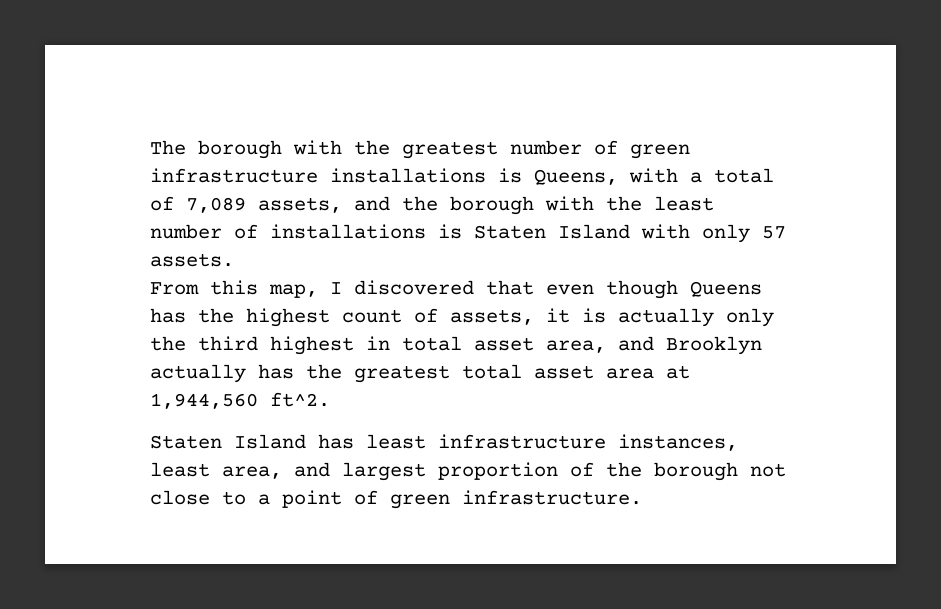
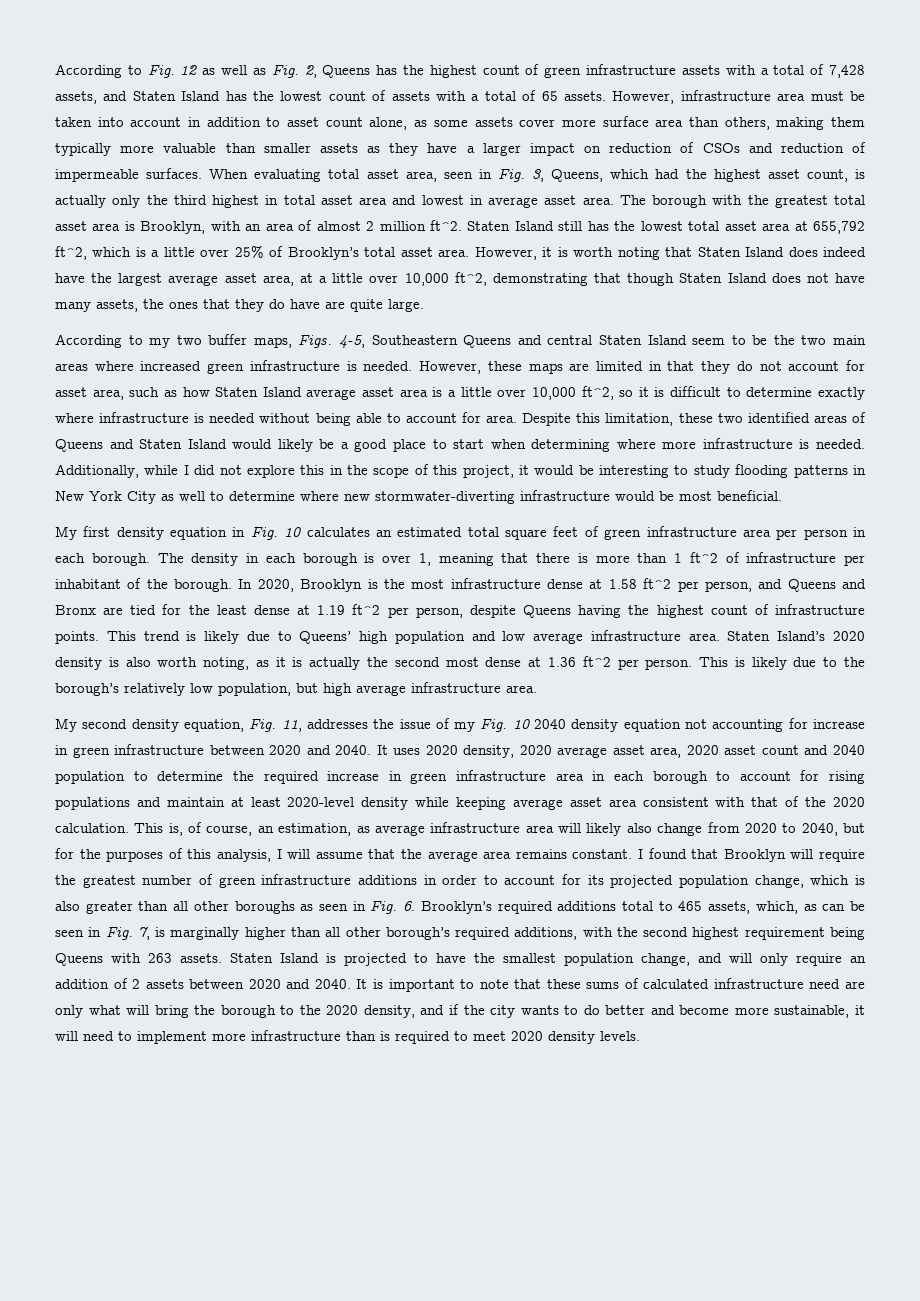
- The borough with the greatest number of green infrastructure installations is Queens, with a total of 7,089 assets, and the borough with the least number of installations is Staten Island with only 57 assets.
- From this map, I discovered that even though Queens has the highest count of assets, it is actually only the third highest in total asset area, and Brooklyn actually has the greatest total asset area at 1,944,560 ft^2.
- Staten Island has least infrastructure instances, least area, and largest proportion of the borough not close to a point of green infrastructure.
+ According to Fig. 12 as well as Fig. 2, Queens has the highest count of green infrastructure assets with a total of 7,428 assets, and Staten Island has the lowest count of assets with a total of 65 assets. However, infrastructure area must be taken into account in addition to asset count alone, as some assets cover more surface area than others, making them typically more valuable than smaller assets as they have a larger impact on reduction of CSOs and reduction of impermeable surfaces. When evaluating total asset area, seen in Fig. 3, Queens, which had the highest asset count, is actually only the third highest in total asset area and lowest in average asset area. The borough with the greatest total asset area is Brooklyn, with an area of almost 2 million ft^2. Staten Island still has the lowest total asset area at 655,792 ft^2, which is a little over 25% of Brooklyn’s total asset area. However, it is worth noting that Staten Island does indeed have the largest average asset area, at a little over 10,000 ft^2, demonstrating that though Staten Island does not have many assets, the ones that they do have are quite large.
+ According to my two buffer maps, Figs. 4-5, Southeastern Queens and central Staten Island seem to be the two main areas where increased green infrastructure is needed. However, these maps are limited in that they do not account for asset area, such as how Staten Island average asset area is a little over 10,000 ft^2, so it is difficult to determine exactly where infrastructure is needed without being able to account for area. Despite this limitation, these two identified areas of Queens and Staten Island would likely be a good place to start when determining where more infrastructure is needed. Additionally, while I did not explore this in the scope of this project, it would be interesting to study flooding patterns in New York City as well to determine where new stormwater-diverting infrastructure would be most beneficial.
+ My first density equation in Fig. 10 calculates an estimated total square feet of green infrastructure area per person in each borough. The density in each borough is over 1, meaning that there is more than 1 ft^2 of infrastructure per inhabitant of the borough. In 2020, Brooklyn is the most infrastructure dense at 1.58 ft^2 per person, and Queens and Bronx are tied for the least dense at 1.19 ft^2 per person, despite Queens having the highest count of infrastructure points. This trend is likely due to Queens’ high population and low average infrastructure area. Staten Island’s 2020 density is also worth noting, as it is actually the second most dense at 1.36 ft^2 per person. This is likely due to the borough’s relatively low population, but high average infrastructure area.
+ My second density equation, Fig. 11, addresses the issue of my Fig. 10 2040 density equation not accounting for increase in green infrastructure between 2020 and 2040. It uses 2020 density, 2020 average asset area, 2020 asset count and 2040 population to determine the required increase in green infrastructure area in each borough to account for rising populations and maintain at least 2020-level density while keeping average asset area consistent with that of the 2020 calculation. This is, of course, an estimation, as average infrastructure area will likely also change from 2020 to 2040, but for the purposes of this analysis, I will assume that the average area remains constant. I found that Brooklyn will require the greatest number of green infrastructure additions in order to account for its projected population change, which is also greater than all other boroughs as seen in Fig. 6. Brooklyn’s required additions total to 465 assets, which, as can be seen in Fig. 7, is marginally higher than all other borough’s required additions, with the second highest requirement being Queens with 263 assets. Staten Island is projected to have the smallest population change, and will only require an addition of 2 assets between 2020 and 2040. It is important to note that these sums of calculated infrastructure need are only what will bring the borough to the 2020 density, and if the city wants to do better and become more sustainable, it will need to implement more infrastructure than is required to meet 2020 density levels.

